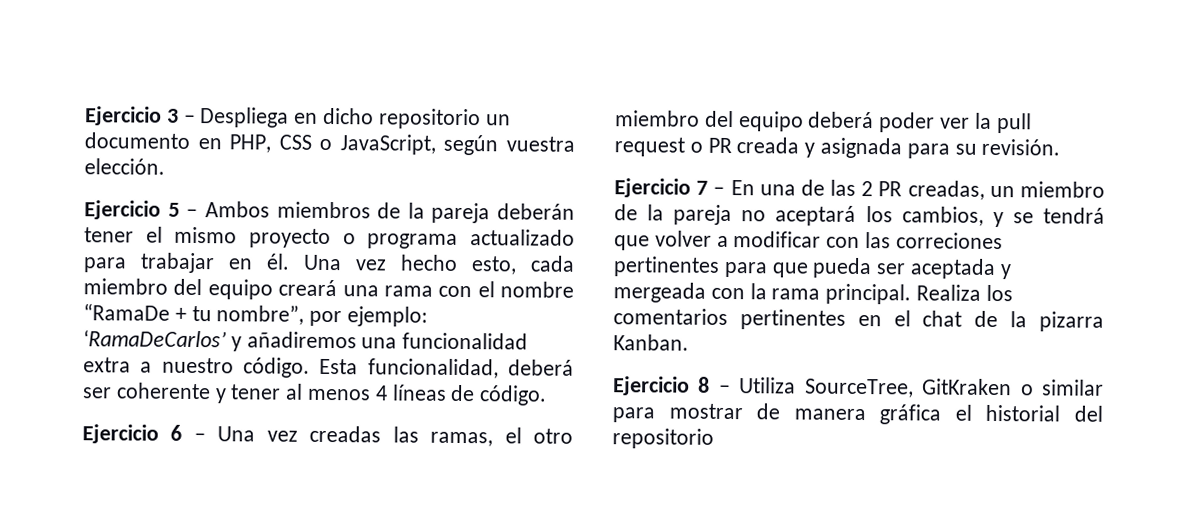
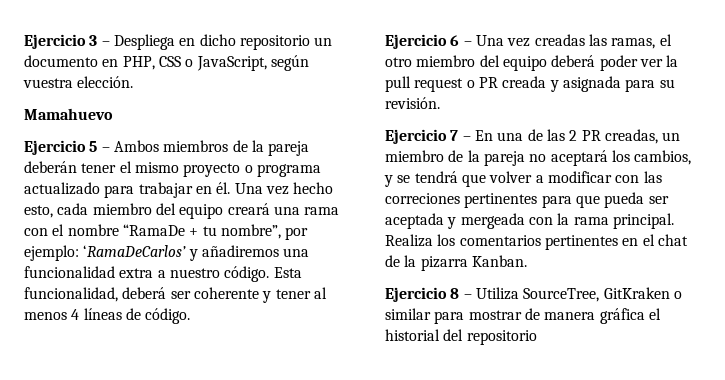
+ Mamahuevo

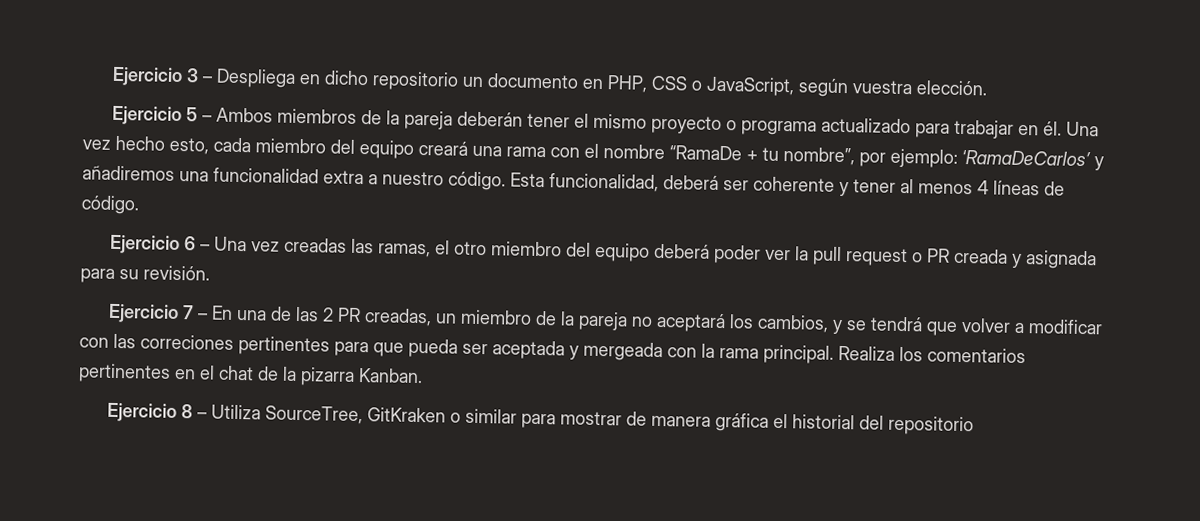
- Mamahuevo

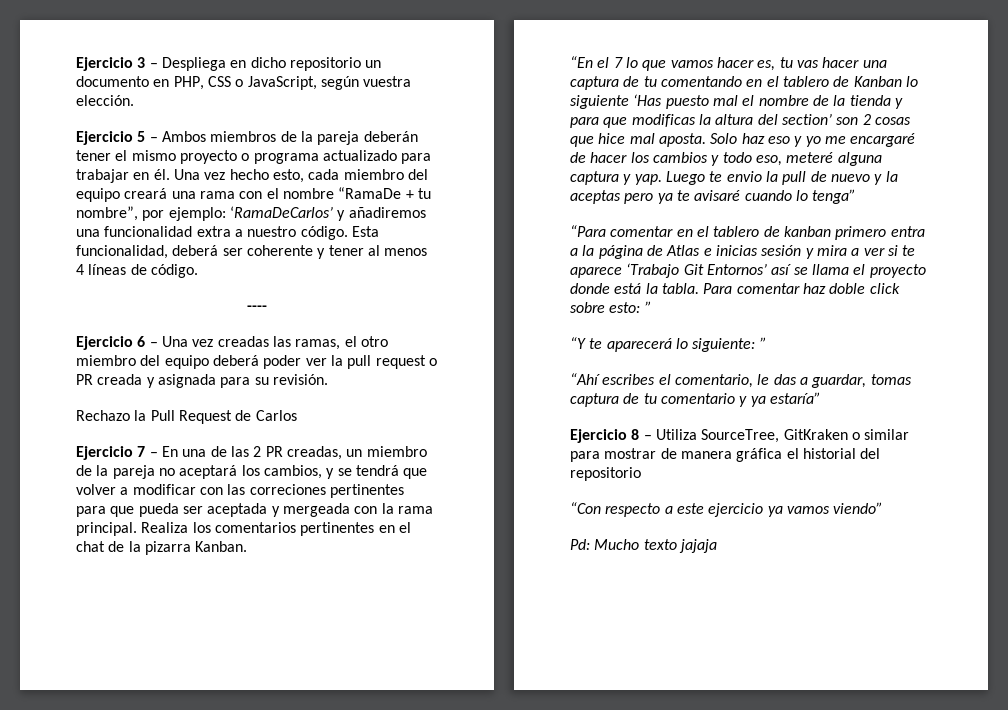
+ ----
+ Rechazo la Pull Request de Carlos
+ “En el 7 lo que vamos hacer es, tu vas hacer una captura de tu comentando en el tablero de Kanban lo siguiente ‘Has puesto mal el nombre de la tienda y para que modificas la altura del section’ son 2 cosas que hice mal aposta. Solo haz eso y yo me encargaré de hacer los cambios y todo eso, meteré alguna captura y yap. Luego te envio la pull de nuevo y la aceptas pero ya te avisaré cuando lo tenga”
+ “Para comentar en el tablero de kanban primero entra a la página de Atlas e inicias sesión y mira a ver si te aparece ‘Trabajo Git Entornos’ así se llama el proyecto donde está la tabla. Para comentar haz doble click sobre esto: ”
+ “Y te aparecerá lo siguiente: ”
+ “Ahí escribes el comentario, le das a guardar, tomas captura de tu comentario y ya estaría”
+ “Con respecto a este ejercicio ya vamos viendo”
+ Pd: Mucho texto jajaja

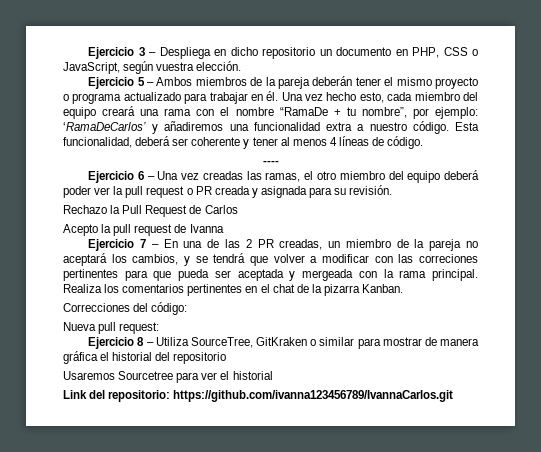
+ Acepto la pull request de Ivanna
- “En el 7 lo que vamos hacer es, tu vas hacer una captura de tu comentando en el tablero de Kanban lo siguiente ‘Has puesto mal el nombre de la tienda y para que modificas la altura del section’ son 2 cosas que hice mal aposta. Solo haz eso y yo me encargaré de hacer los cambios y todo eso, meteré alguna captura y yap. Luego te envio la pull de nuevo y la aceptas pero ya te avisaré cuando lo tenga”
- “Para comentar en el tablero de kanban primero entra a la página de Atlas e inicias sesión y mira a ver si te aparece ‘Trabajo Git Entornos’ así se llama el proyecto donde está la tabla. Para comentar haz doble click sobre esto: ”
- “Y te aparecerá lo siguiente: ”
- “Ahí escribes el comentario, le das a guardar, tomas captura de tu comentario y ya estaría”
+ Correcciones del código:
+ Nueva pull request:
- “Con respecto a este ejercicio ya vamos viendo”
- Pd: Mucho texto jajaja
+ Usaremos Sourcetree para ver el historial
+ Link del repositorio: https://github.com/ivanna123456789/IvannaCarlos.git

